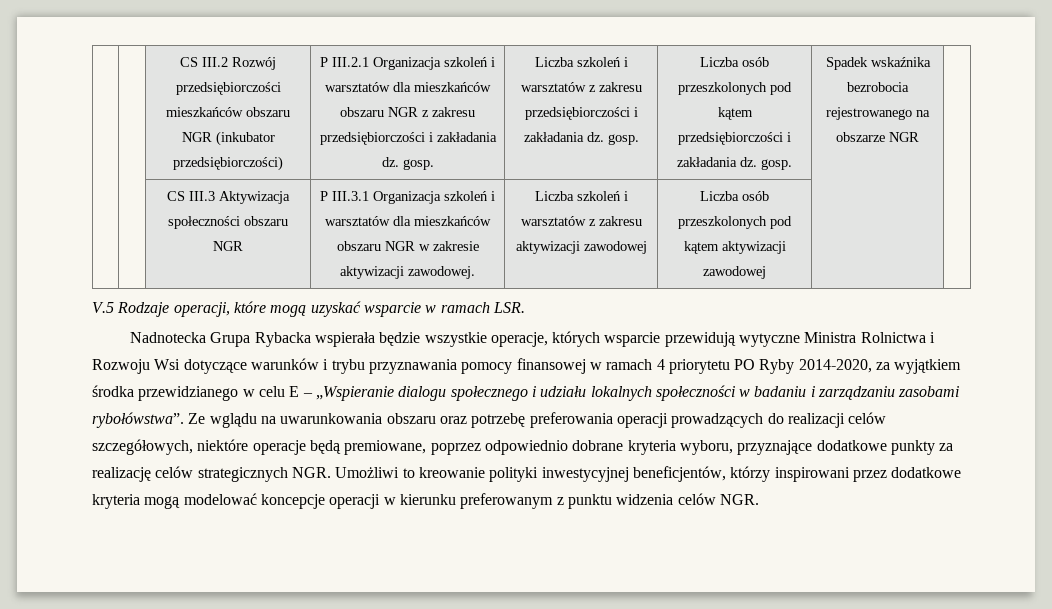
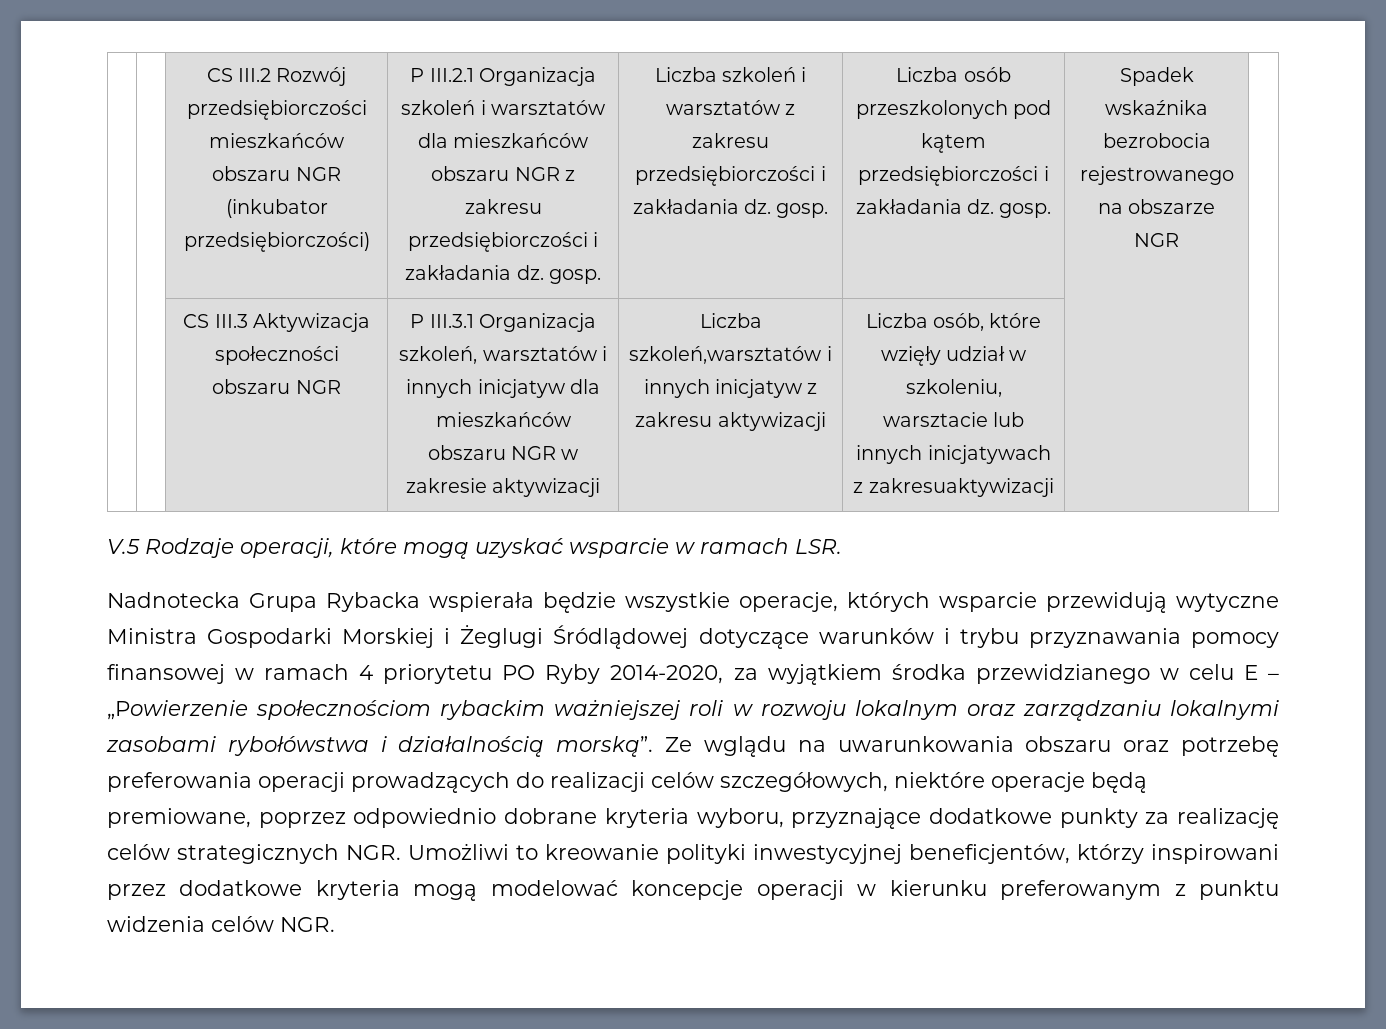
- P III.3.1 Organizacja szkoleń i warsztatów dla mieszkańców obszaru NGR w zakresie aktywizacji zawodowej. | Liczba szkoleń i warsztatów z zakresu aktywizacji zawodowej | Liczba osób przeszkolonych pod kątem aktywizacji zawodowej
+ P III.3.1 Organizacja szkoleń, warsztatów i innych inicjatyw dla mieszkańców obszaru NGR w zakresie aktywizacji | Liczba szkoleń,warsztatów i innych inicjatyw z zakresu aktywizacji | Liczba osób, które wzięły udział w szkoleniu, warsztacie lub innych inicjatywach z zakresuaktywizacji
- Nadnotecka Grupa Rybacka wspierała będzie wszystkie operacje, których wsparcie przewidują wytyczne Ministra Rolnictwa i Rozwoju Wsi dotyczące warunków i trybu przyznawania pomocy finansowej w ramach 4 priorytetu PO Ryby 2014-2020, za wyjątkiem środka przewidzianego w celu E – „Wspieranie dialogu społecznego i udziału lokalnych społeczności w badaniu i zarządzaniu zasobami rybołówstwa”.
+ Nadnotecka Grupa Rybacka wspierała będzie wszystkie operacje, których wsparcie przewidują wytyczne Ministra Gospodarki Morskiej i Żeglugi Śródlądowej dotyczące warunków i trybu przyznawania pomocy finansowej w ramach 4 priorytetu PO Ryby 2014-2020, za wyjątkiem środka przewidzianego w celu E – „Powierzenie społecznościom rybackim ważniejszej roli w rozwoju lokalnym oraz zarządzaniu lokalnymi zasobami rybołówstwa i działalnością morską”.

